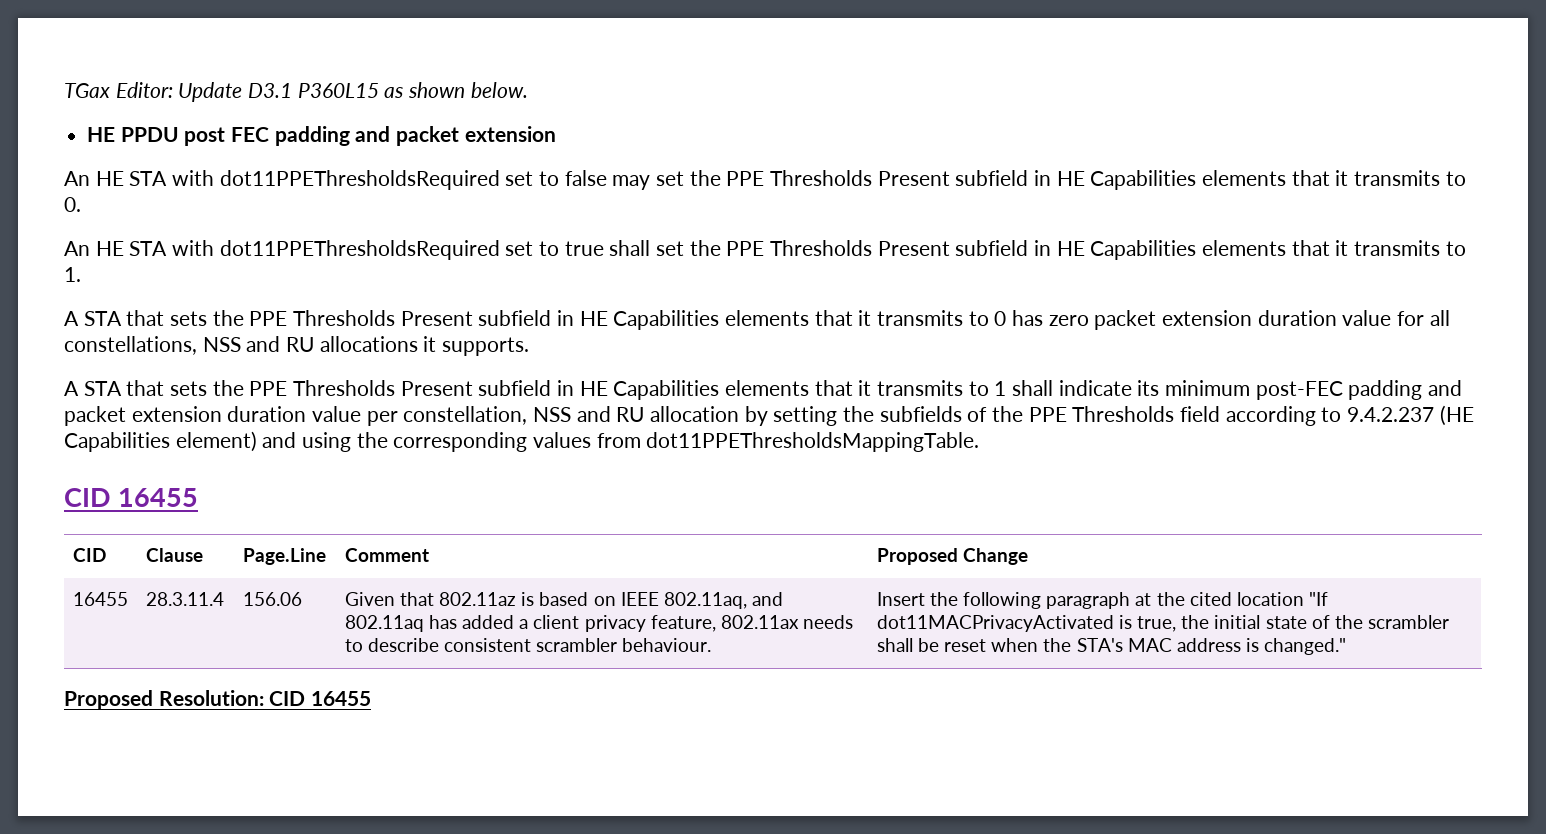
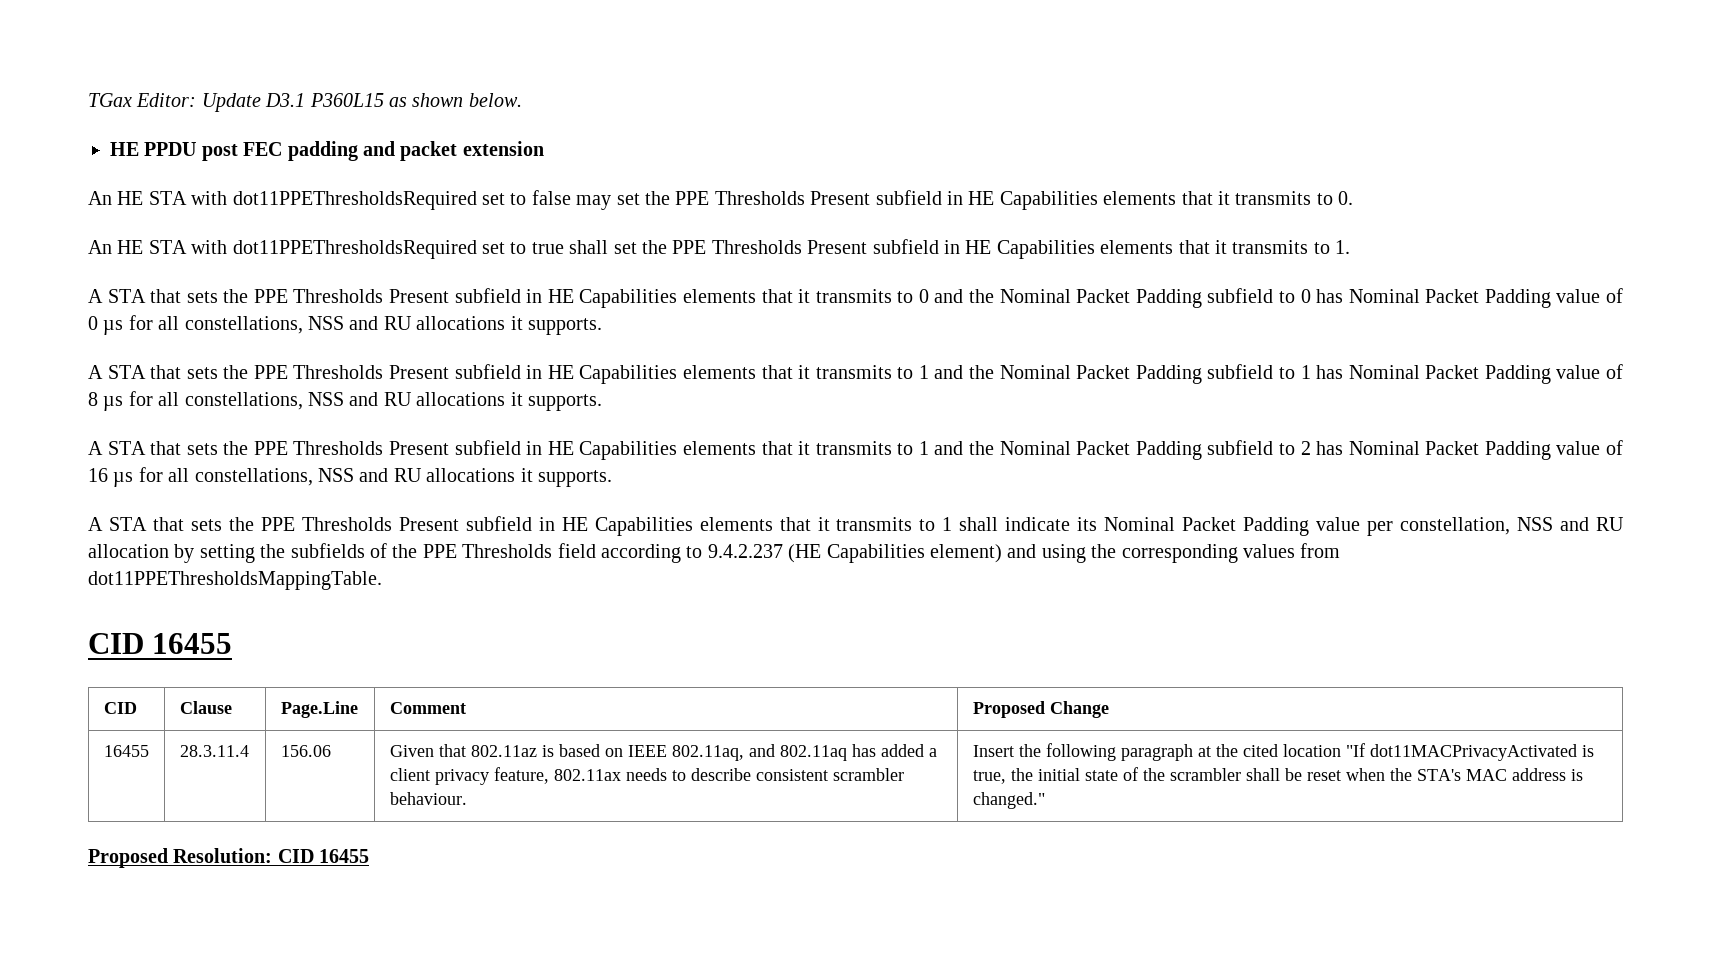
- A STA that sets the PPE Thresholds Present subfield in HE Capabilities elements that it transmits to 0 has zero packet extension duration value for all constellations, NSS and RU allocations it supports.
+ A STA that sets the PPE Thresholds Present subfield in HE Capabilities elements that it transmits to 0 and the Nominal Packet Padding subfield to 0 has Nominal Packet Padding value of 0 µs for all constellations, NSS and RU allocations it supports.
+ A STA that sets the PPE Thresholds Present subfield in HE Capabilities elements that it transmits to 1 and the Nominal Packet Padding subfield to 1 has Nominal Packet Padding value of 8 µs for all constellations, NSS and RU allocations it supports.
+ A STA that sets the PPE Thresholds Present subfield in HE Capabilities elements that it transmits to 1 and the Nominal Packet Padding subfield to 2 has Nominal Packet Padding value of 16 µs for all constellations, NSS and RU allocations it supports.
- A STA that sets the PPE Thresholds Present subfield in HE Capabilities elements that it transmits to 1 shall indicate its minimum post-FEC padding and packet extension duration value per constellation, NSS and RU allocation by setting the subfields of the PPE Thresholds field according to 9.4.2.237 (HE Capabilities element) and using the corresponding values from dot11PPEThresholdsMappingTable.
+ A STA that sets the PPE Thresholds Present subfield in HE Capabilities elements that it transmits to 1 shall indicate its Nominal Packet Padding value per constellation, NSS and RU allocation by setting the subfields of the PPE Thresholds field according to 9.4.2.237 (HE Capabilities element) and using the corresponding values from dot11PPEThresholdsMappingTable.

